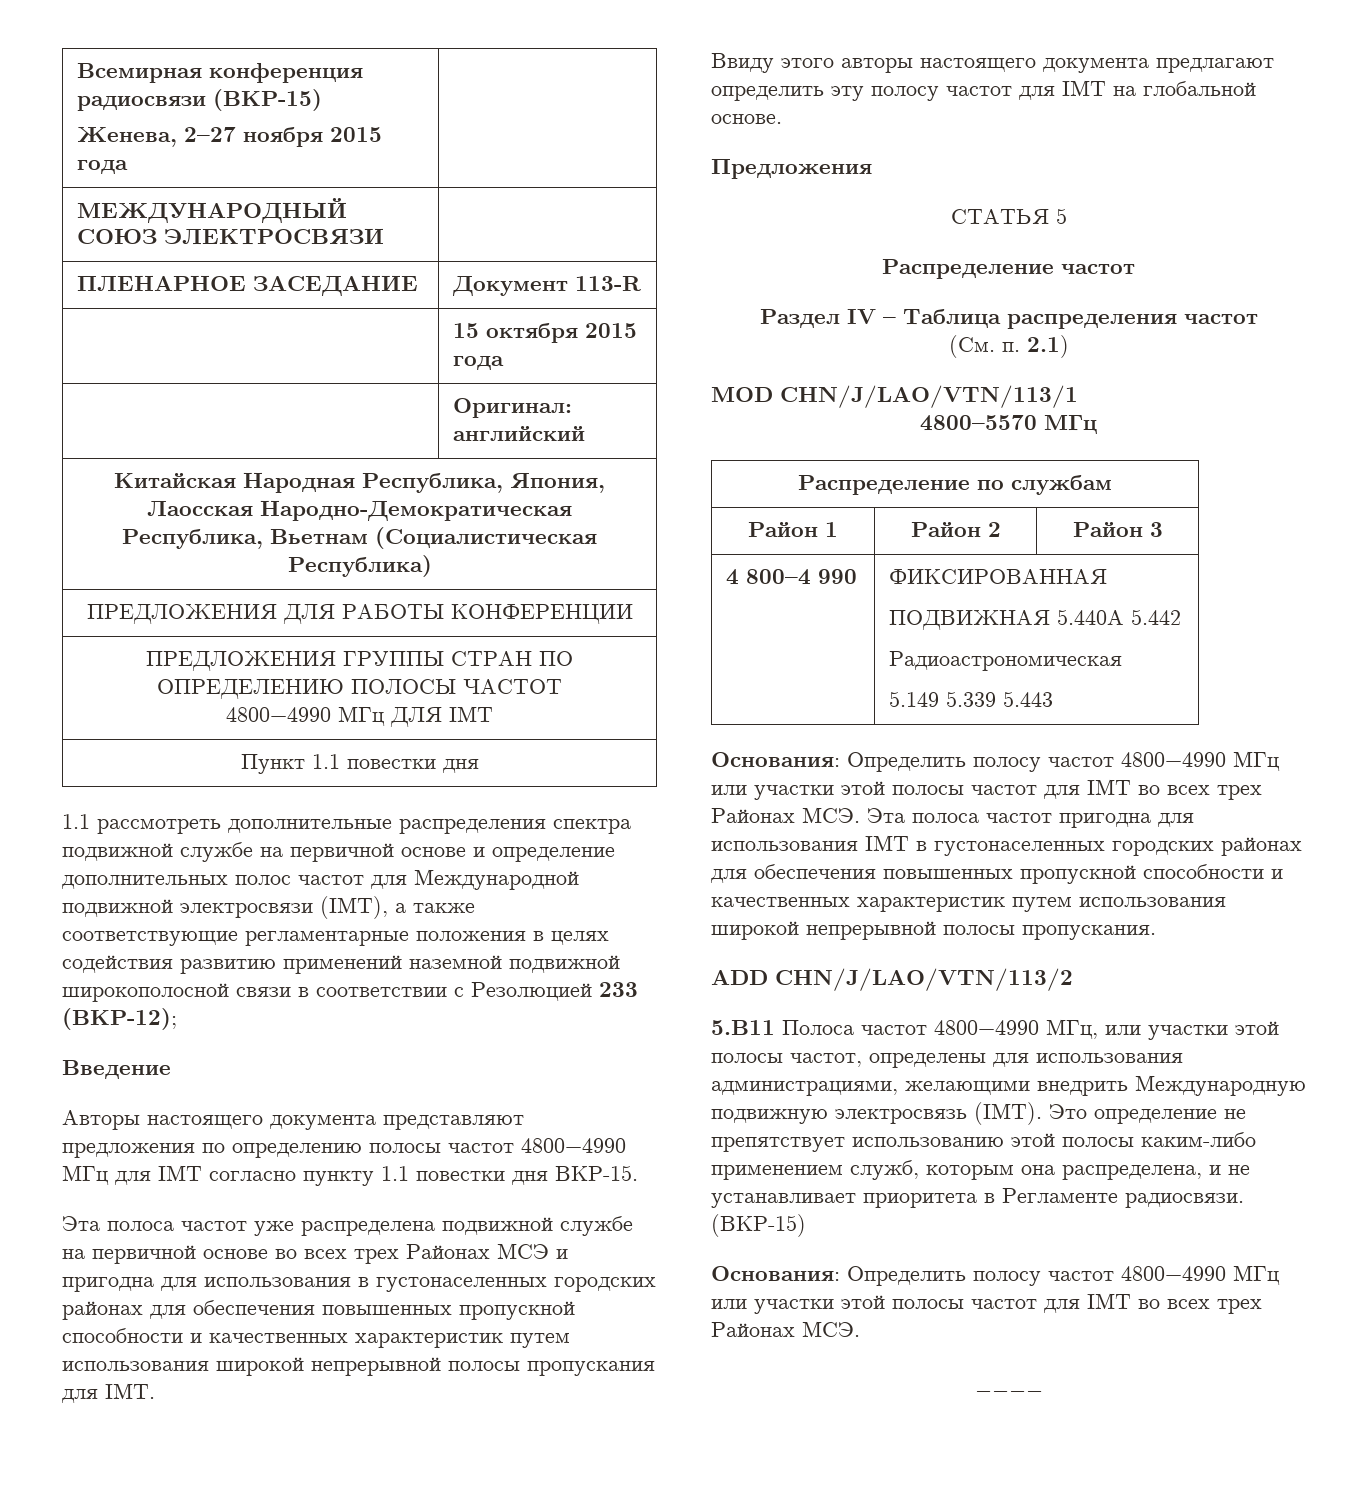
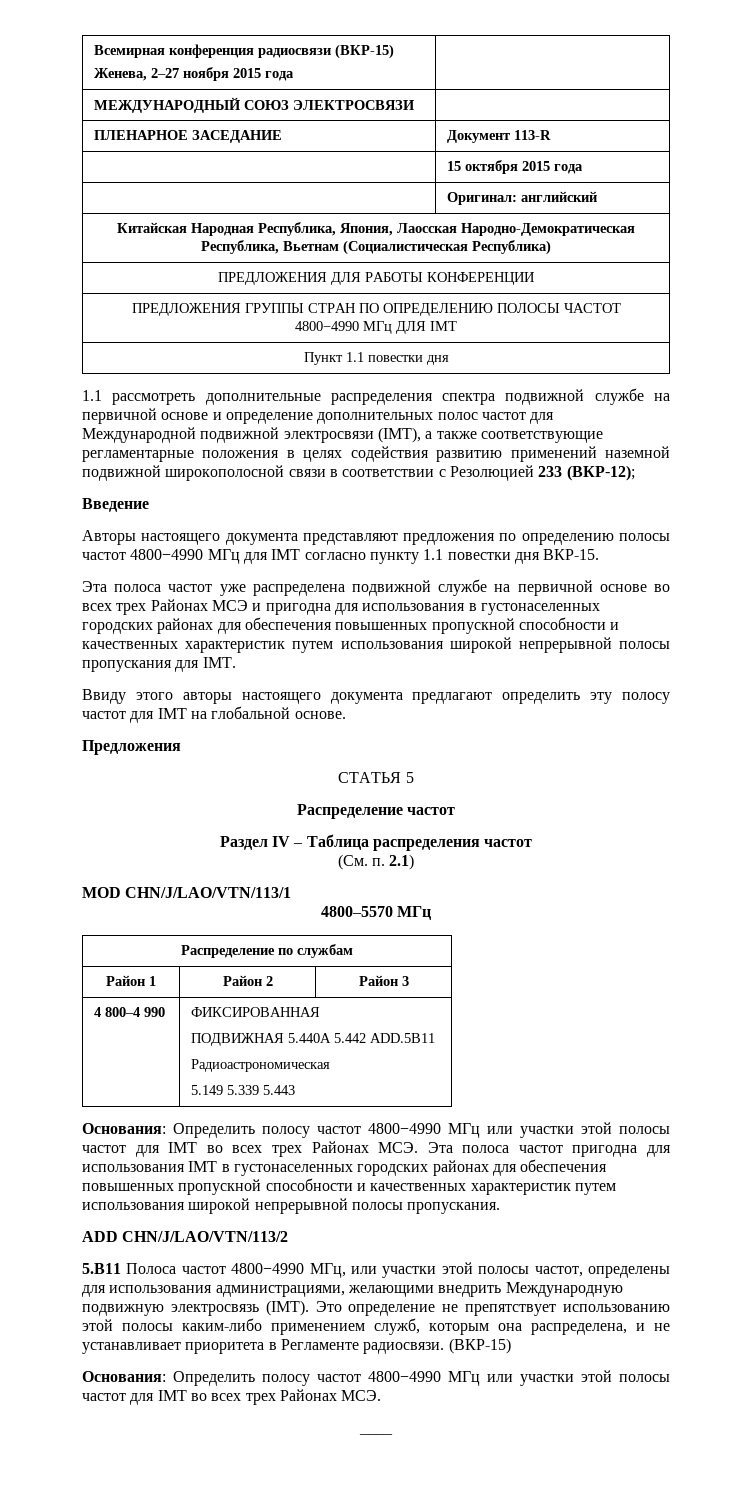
  4 800–4 990 | ФИКСИРОВАННАЯ
- ПОДВИЖНАЯ 5.440А 5.442
+ ПОДВИЖНАЯ 5.440А 5.442 ADD.5B11

